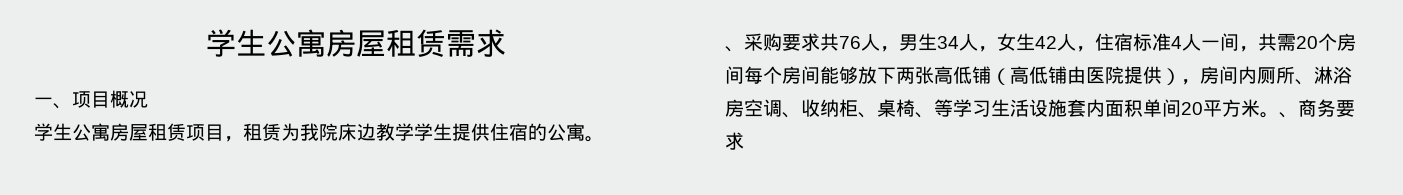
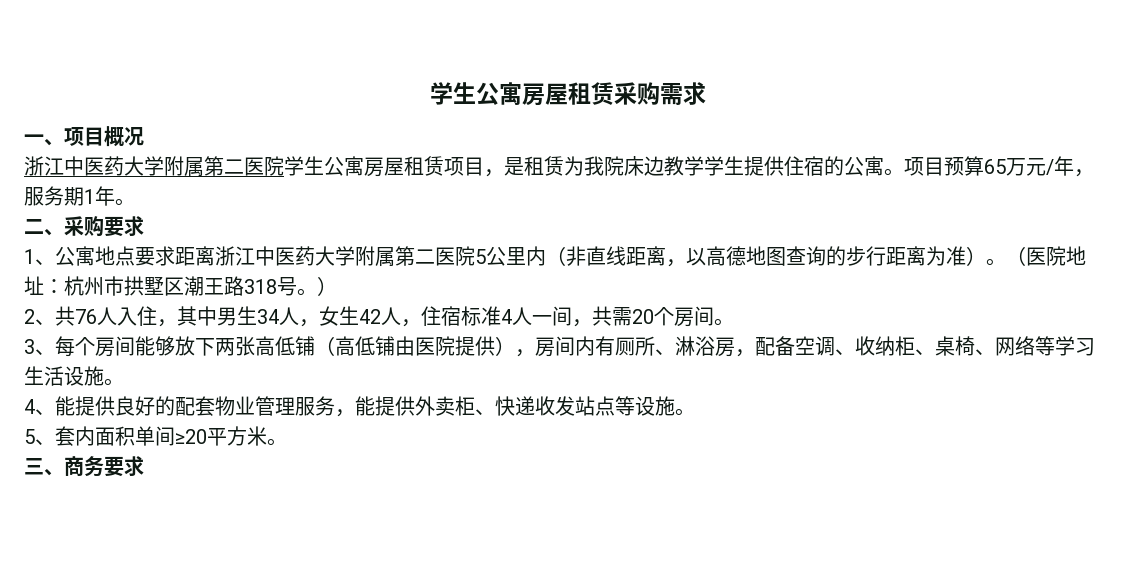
- 学生公寓房屋租赁需求
+ 学生公寓房屋租赁采购需求
- 学生公寓房屋租赁项目，租赁为我院床边教学学生提供住宿的公寓。
- 、采购要求共76人，男生34人，女生42人，住宿标准4人一间，共需20个房间每个房间能够放下两张高低铺（高低铺由医院提供），房间内厕所、淋浴房空调、收纳柜、桌椅、等学习生活设施套内面积单间20平方米。、商务要求
+ 浙江中医药大学附属第二医院学生公寓房屋租赁项目，是租赁为我院床边教学学生提供住宿的公寓。项目预算65万元/年，服务期1年。
+ 二、采购要求
+ 1、公寓地点要求距离浙江中医药大学附属第二医院5公里内（非直线距离，以高德地图查询的步行距离为准）。（医院地址：杭州市拱墅区潮王路318号。）
+ 2、共76人入住，其中男生34人，女生42人，住宿标准4人一间，共需20个房间。
+ 3、每个房间能够放下两张高低铺（高低铺由医院提供），房间内有厕所、淋浴房，配备空调、收纳柜、桌椅、网络等学习生活设施。
+ 4、能提供良好的配套物业管理服务，能提供外卖柜、快递收发站点等设施。
+ 5、套内面积单间≥20平方米。
+ 三、商务要求

